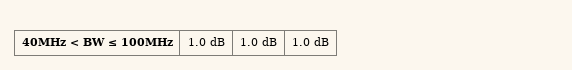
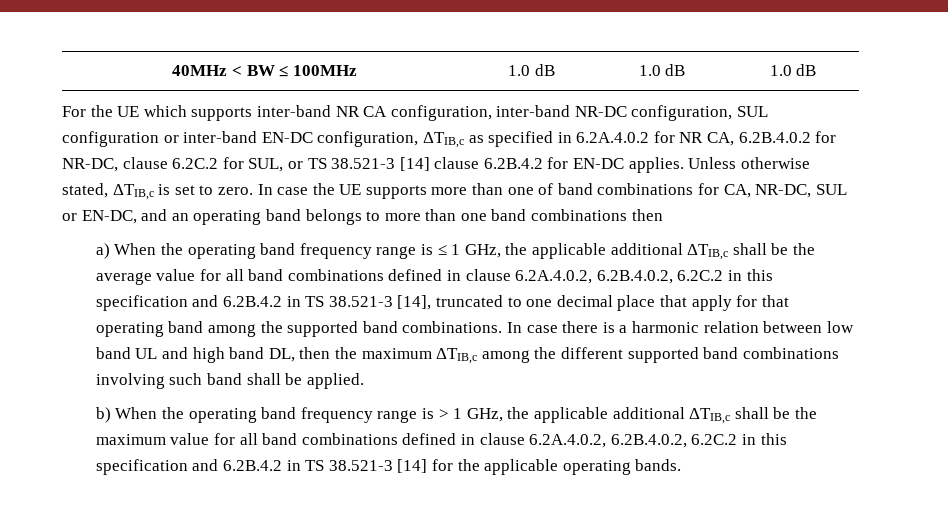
+ For the UE which supports inter-band NR CA configuration, inter-band NR-DC configuration, SUL configuration or inter-band EN-DC configuration, ΔTIB,c as specified in 6.2A.4.0.2 for NR CA, 6.2B.4.0.2 for NR-DC, clause 6.2C.2 for SUL, or TS 38.521-3 [14] clause 6.2B.4.2 for EN-DC applies. Unless otherwise stated, ΔTIB,c is set to zero. In case the UE supports more than one of band combinations for CA, NR-DC, SUL or EN-DC, and an operating band belongs to more than one band combinations then
+ a) When the operating band frequency range is ≤ 1 GHz, the applicable additional ΔTIB,c shall be the average value for all band combinations defined in clause 6.2A.4.0.2, 6.2B.4.0.2, 6.2C.2 in this specification and 6.2B.4.2 in TS 38.521-3 [14], truncated to one decimal place that apply for that operating band among the supported band combinations. In case there is a harmonic relation between low band UL and high band DL, then the maximum ΔTIB,c among the different supported band combinations involving such band shall be applied.
+ b) When the operating band frequency range is > 1 GHz, the applicable additional ΔTIB,c shall be the maximum value for all band combinations defined in clause 6.2A.4.0.2, 6.2B.4.0.2, 6.2C.2 in this specification and 6.2B.4.2 in TS 38.521-3 [14] for the applicable operating bands.

